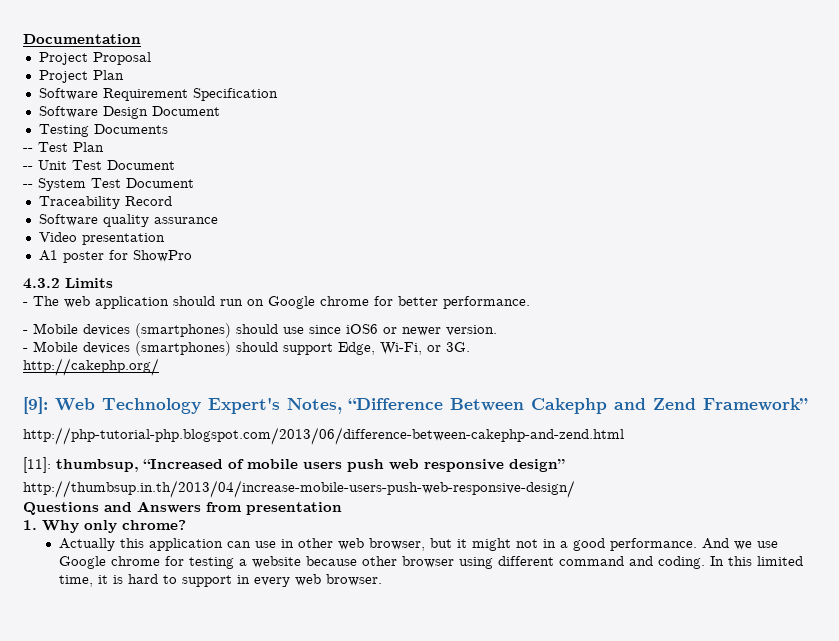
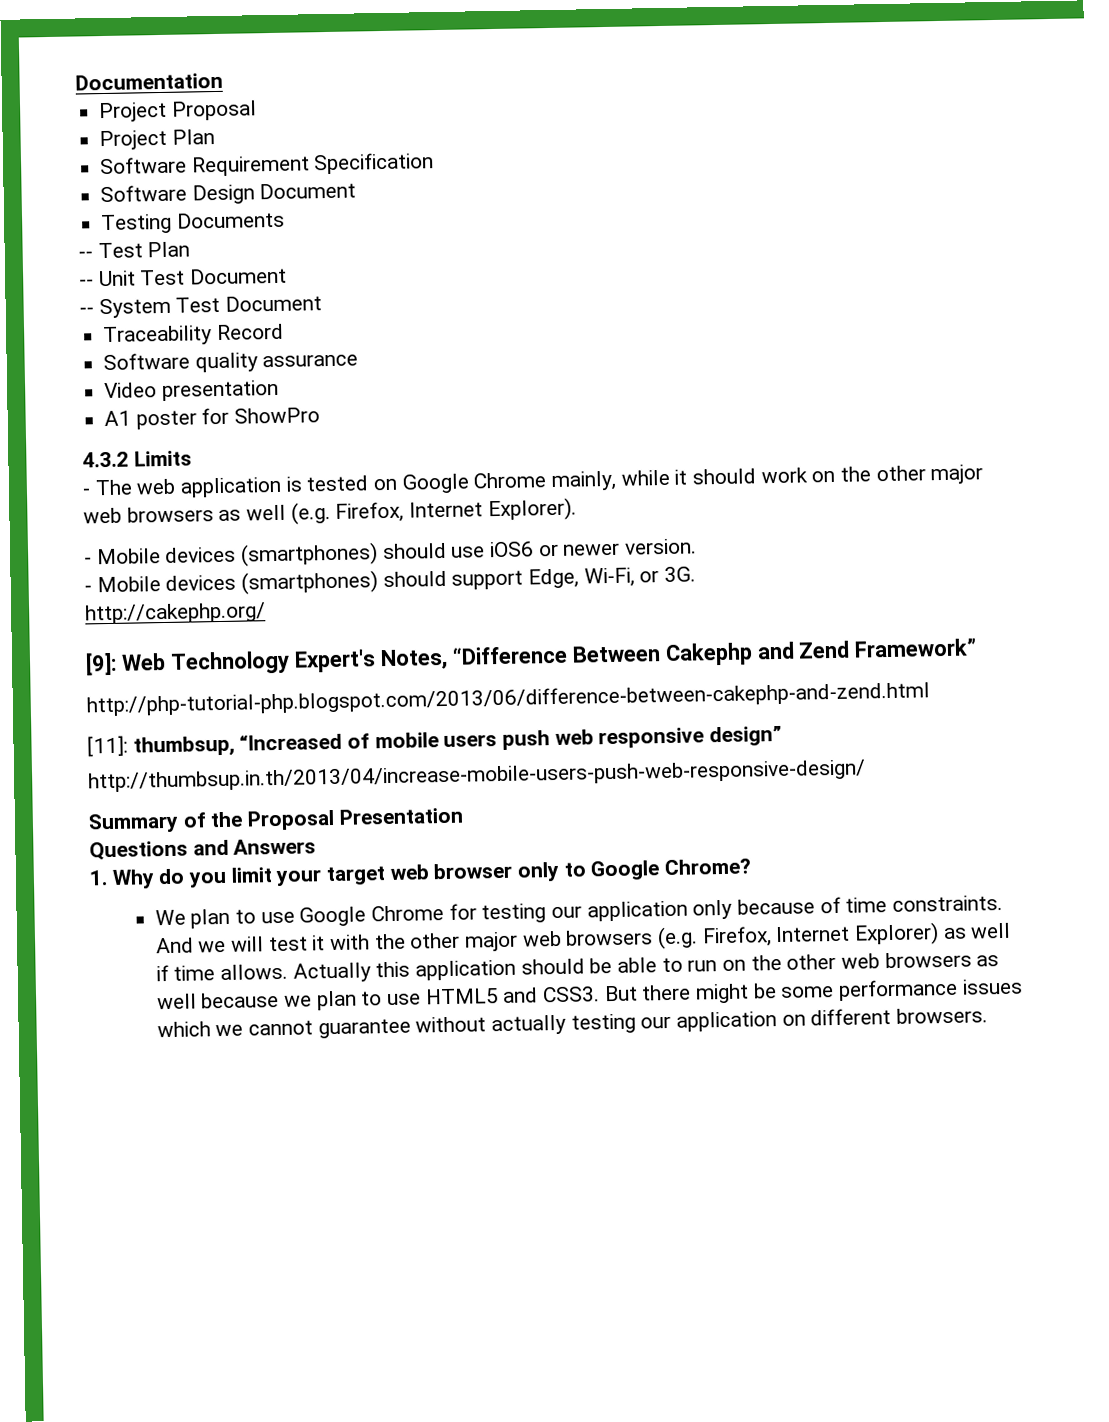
- - The web application should run on Google chrome for better performance.
+ - The web application is tested on Google Chrome mainly, while it should work on the other major web browsers as well (e.g. Firefox, Internet Explorer).
- - Mobile devices (smartphones) should use since iOS6 or newer version.
+ - Mobile devices (smartphones) should use iOS6 or newer version.
+ Summary of the Proposal Presentation
- Questions and Answers from presentation
+ Questions and Answers
- 1. Why only chrome?
- Actually this application can use in other web browser, but it might not in a good performance. And we use Google chrome for testing a website because other browser using different command and coding. In this limited time, it is hard to support in every web browser.
+ 1. Why do you limit your target web browser only to Google Chrome?
+ We plan to use Google Chrome for testing our application only because of time constraints. And we will test it with the other major web browsers (e.g. Firefox, Internet Explorer) as well if time allows. Actually this application should be able to run on the other web browsers as well because we plan to use HTML5 and CSS3. But there might be some performance issues which we cannot guarantee without actually testing our application on different browsers.

